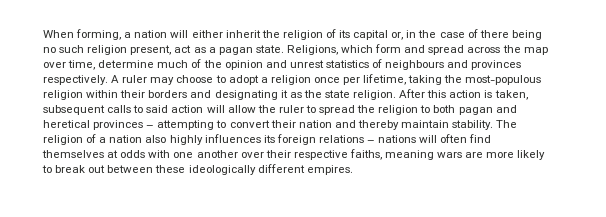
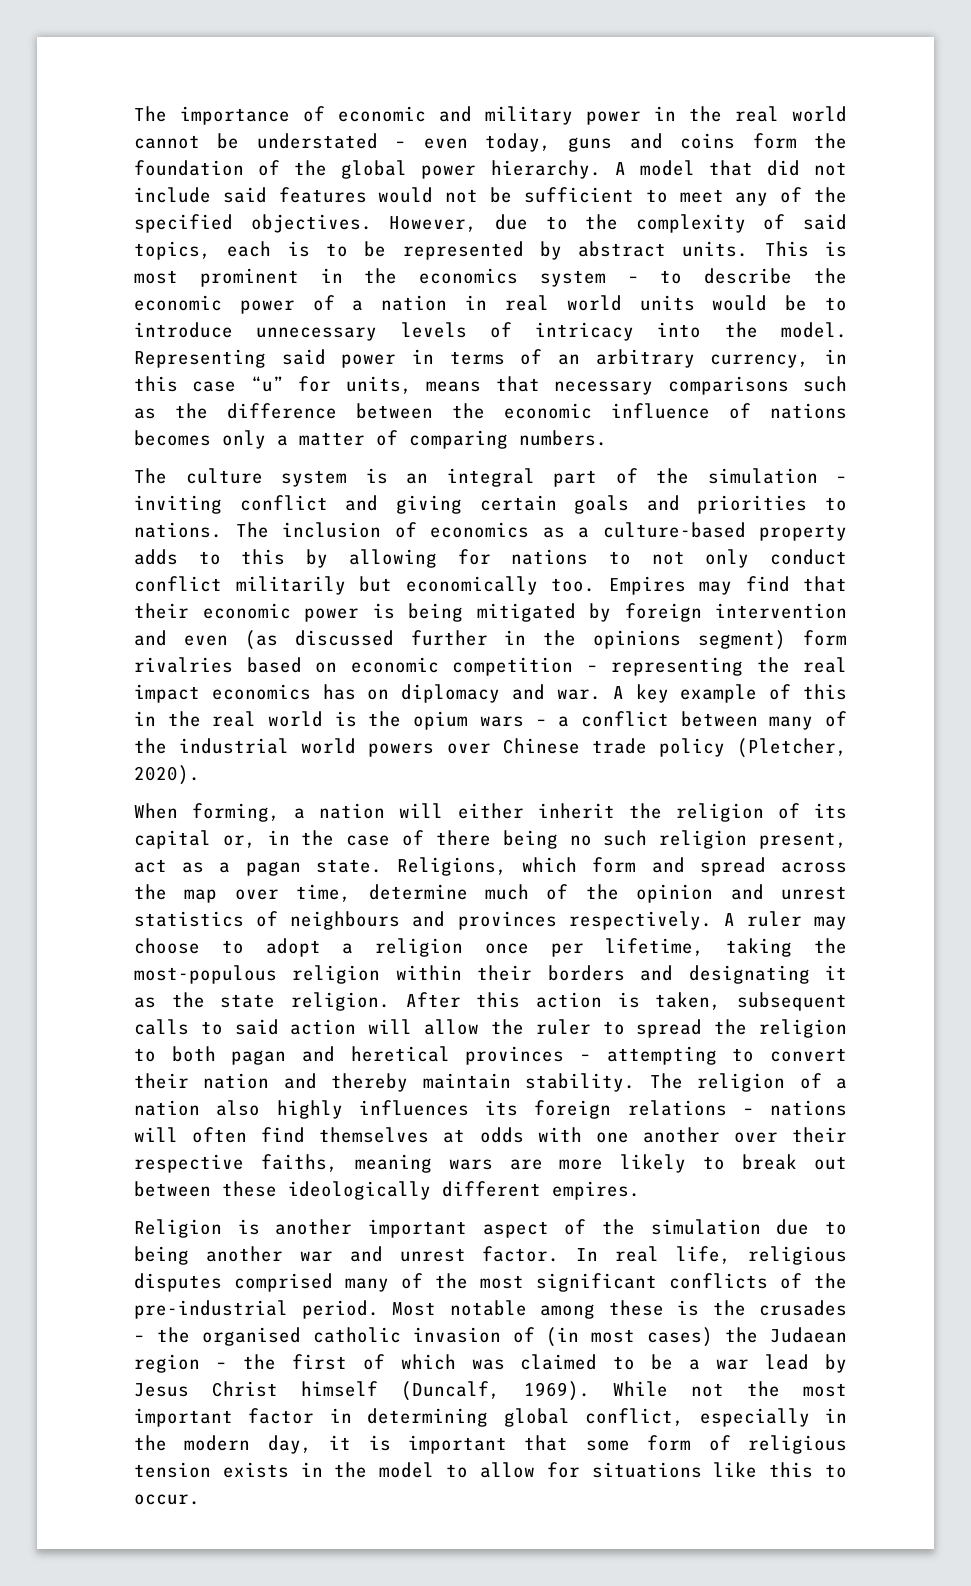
+ The importance of economic and military power in the real world cannot be understated – even today, guns and coins form the foundation of the global power hierarchy. A model that did not include said features would not be sufficient to meet any of the specified objectives. However, due to the complexity of said topics, each is to be represented by abstract units. This is most prominent in the economics system – to describe the economic power of a nation in real world units would be to introduce unnecessary levels of intricacy into the model. Representing said power in terms of an arbitrary currency, in this case “u” for units, means that necessary comparisons such as the difference between the economic influence of nations becomes only a matter of comparing numbers.
+ The culture system is an integral part of the simulation – inviting conflict and giving certain goals and priorities to nations. The inclusion of economics as a culture-based property adds to this by allowing for nations to not only conduct conflict militarily but economically too. Empires may find that their economic power is being mitigated by foreign intervention and even (as discussed further in the opinions segment) form rivalries based on economic competition – representing the real impact economics has on diplomacy and war. A key example of this in the real world is the opium wars – a conflict between many of the industrial world powers over Chinese trade policy (Pletcher, 2020).
+ Religion is another important aspect of the simulation due to being another war and unrest factor. In real life, religious disputes comprised many of the most significant conflicts of the pre-industrial period. Most notable among these is the crusades – the organised catholic invasion of (in most cases) the Judaean region – the first of which was claimed to be a war lead by Jesus Christ himself (Duncalf, 1969). While not the most important factor in determining global conflict, especially in the modern day, it is important that some form of religious tension exists in the model to allow for situations like this to occur.

